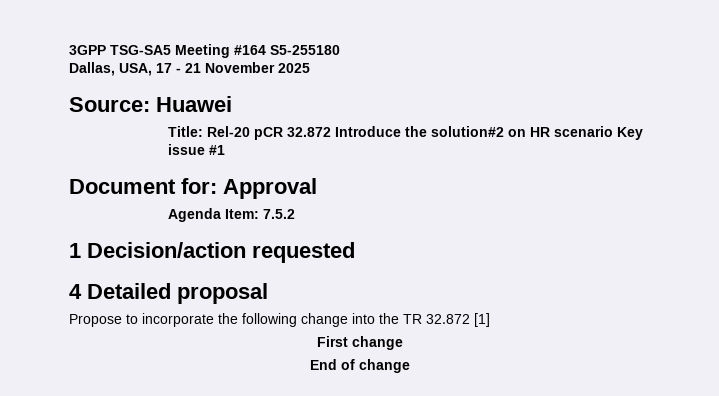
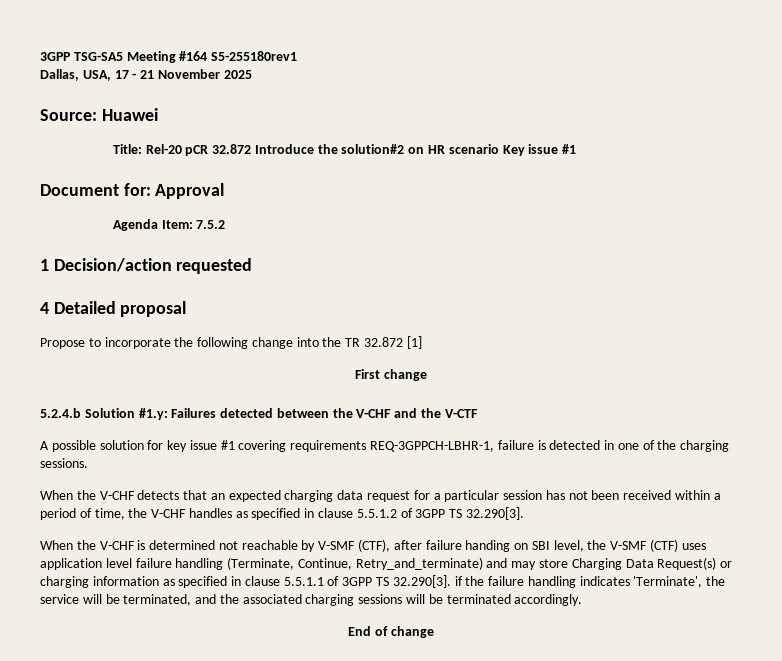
- 3GPP TSG-SA5 Meeting #164 S5-255180
+ 3GPP TSG-SA5 Meeting #164 S5-255180rev1
+ 5.2.4.b Solution #1.y: Failures detected between the V-CHF and the V-CTF
+ A possible solution for key issue #1 covering requirements REQ-3GPPCH-LBHR-1, failure is detected in one of the charging sessions.
+ When the V-CHF detects that an expected charging data request for a particular session has not been received within a period of time, the V-CHF handles as specified in clause 5.5.1.2 of 3GPP TS 32.290[3].
+ When the V-CHF is determined not reachable by V-SMF (CTF), after failure handing on SBI level, the V-SMF (CTF) uses application level failure handling (Terminate, Continue, Retry_and_terminate) and may store Charging Data Request(s) or charging information as specified in clause 5.5.1.1 of 3GPP TS 32.290[3]. if the failure handling indicates 'Terminate', the service will be terminated, and the associated charging sessions will be terminated accordingly.

